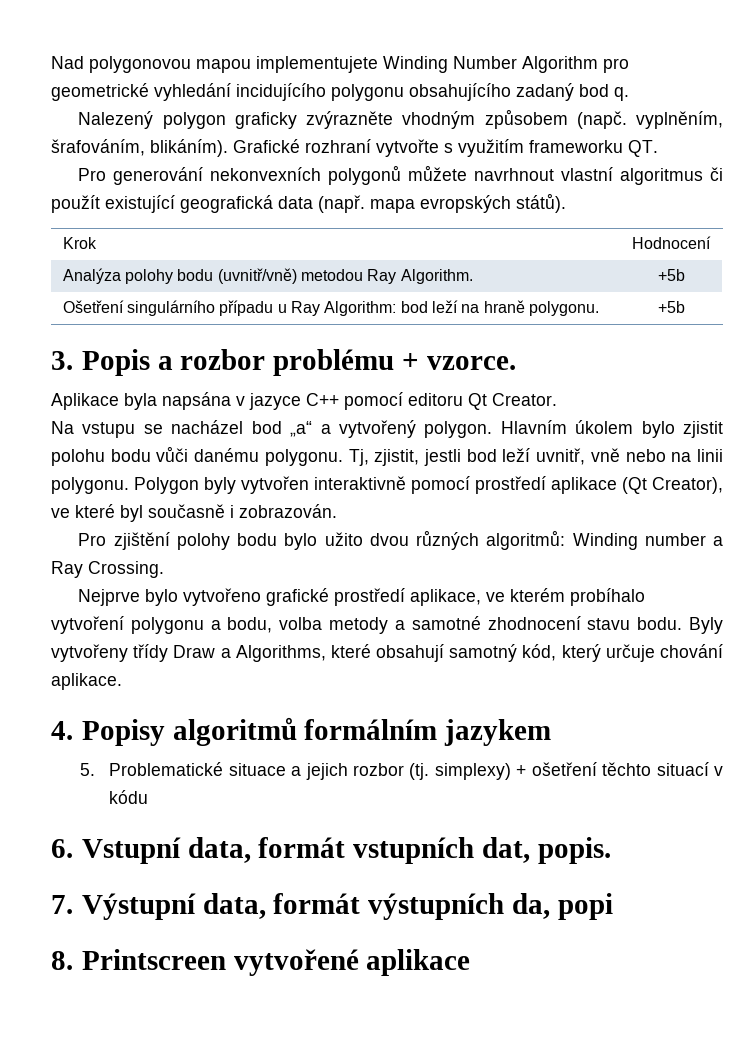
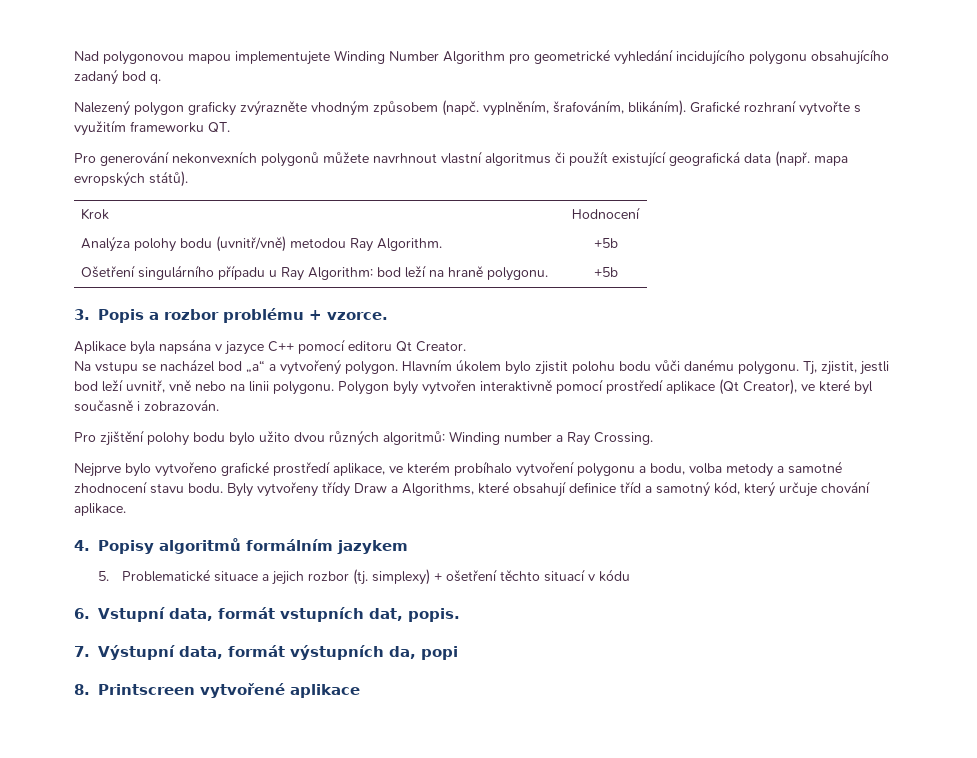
- Byly vytvořeny třídy Draw a Algorithms, které obsahují samotný kód, který určuje chování aplikace.
+ Byly vytvořeny třídy Draw a Algorithms, které obsahují definice tříd a samotný kód, který určuje chování aplikace.

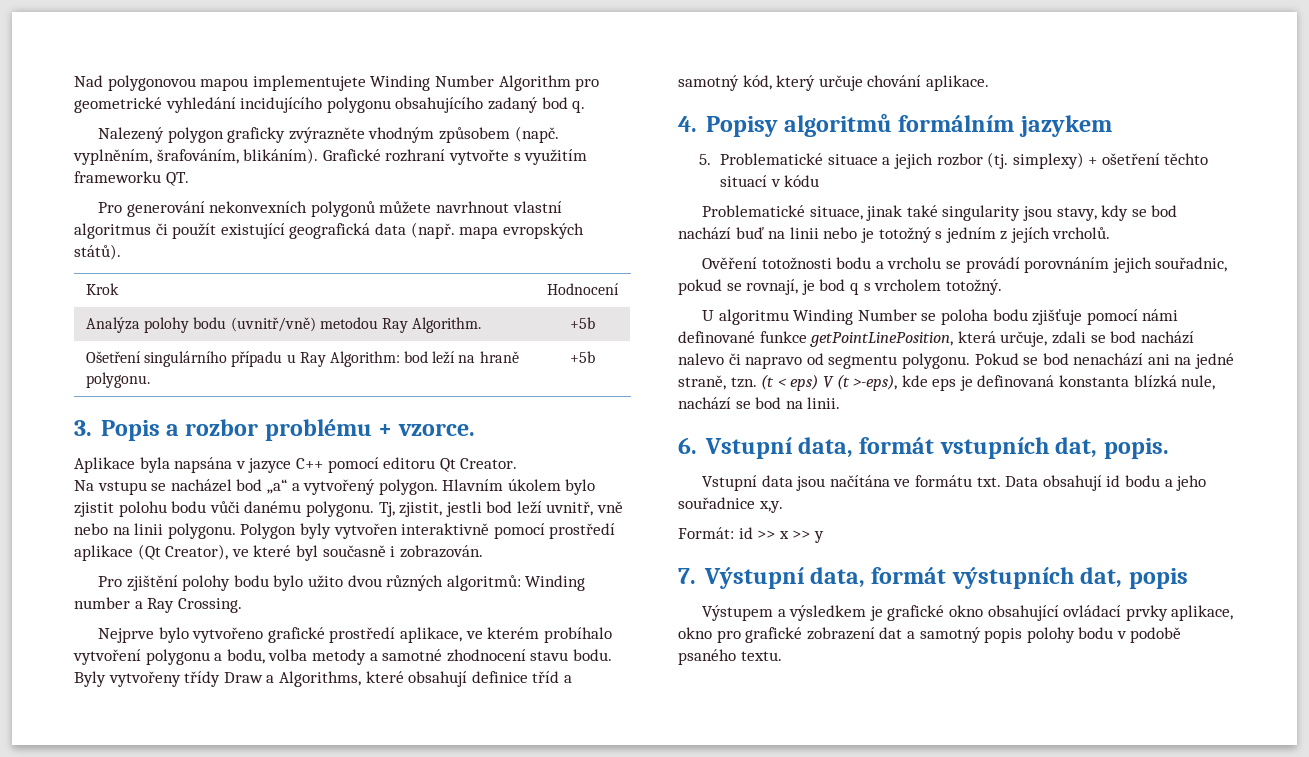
+ Problematické situace, jinak také singularity jsou stavy, kdy se bod nachází buď na linii nebo je totožný s jedním z jejích vrcholů.
+ Ověření totožnosti bodu a vrcholu se provádí porovnáním jejich souřadnic, pokud se rovnají, je bod q s vrcholem totožný.
+ U algoritmu Winding Number se poloha bodu zjišťuje pomocí námi definované funkce getPointLinePosition, která určuje, zdali se bod nachází nalevo či napravo od segmentu polygonu. Pokud se bod nenachází ani na jedné straně, tzn. (t < eps) V (t >-eps), kde eps je definovaná konstanta blízká nule, nachází se bod na linii.
+ Vstupní data jsou načítána ve formátu txt. Data obsahují id bodu a jeho souřadnice x,y.
+ Formát: id >> x >> y
- 7. Výstupní data, formát výstupních da, popi
- 8. Printscreen vytvořené aplikace
+ 7. Výstupní data, formát výstupních dat, popis
+ Výstupem a výsledkem je grafické okno obsahující ovládací prvky aplikace, okno pro grafické zobrazení dat a samotný popis polohy bodu v podobě psaného textu.

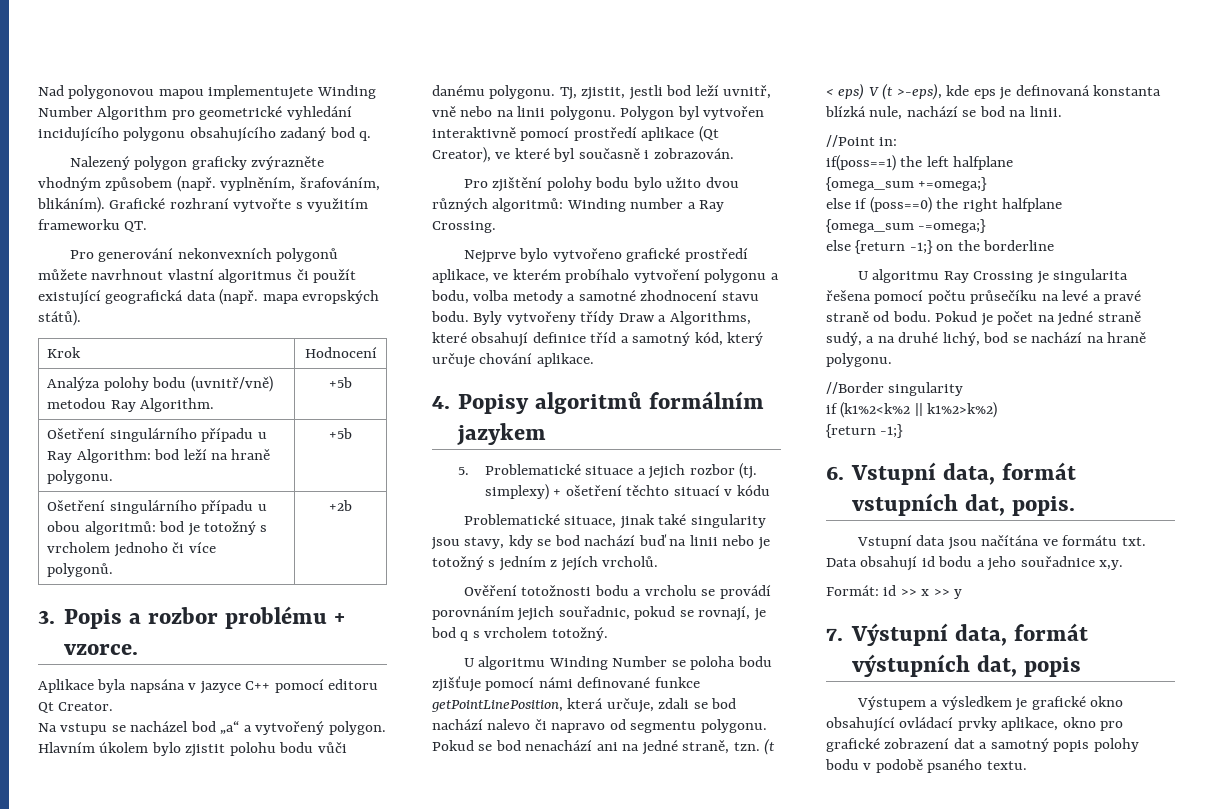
- Nalezený polygon graficky zvýrazněte vhodným způsobem (napč. vyplněním, šrafováním, blikáním).
+ Nalezený polygon graficky zvýrazněte vhodným způsobem (např. vyplněním, šrafováním, blikáním).
+ Ošetření singulárního případu u obou algoritmů: bod je totožný s vrcholem jednoho či více polygonů. | +2b
- Polygon byly vytvořen interaktivně pomocí prostředí aplikace (Qt Creator), ve které byl současně i zobrazován.
+ Polygon byl vytvořen interaktivně pomocí prostředí aplikace (Qt Creator), ve které byl současně i zobrazován.
+ //Point in:
+ if(poss==1) the left halfplane
+ {omega_sum +=omega;}
+ else if (poss==0) the right halfplane
+ {omega_sum -=omega;}
+ else {return -1;} on the borderline
+ U algoritmu Ray Crossing je singularita řešena pomocí počtu průsečíku na levé a pravé straně od bodu. Pokud je počet na jedné straně sudý, a na druhé lichý, bod se nachází na hraně polygonu.
+ //Border singularity
+ if (k1%2<k%2 || k1%2>k%2)
+ {return -1;}

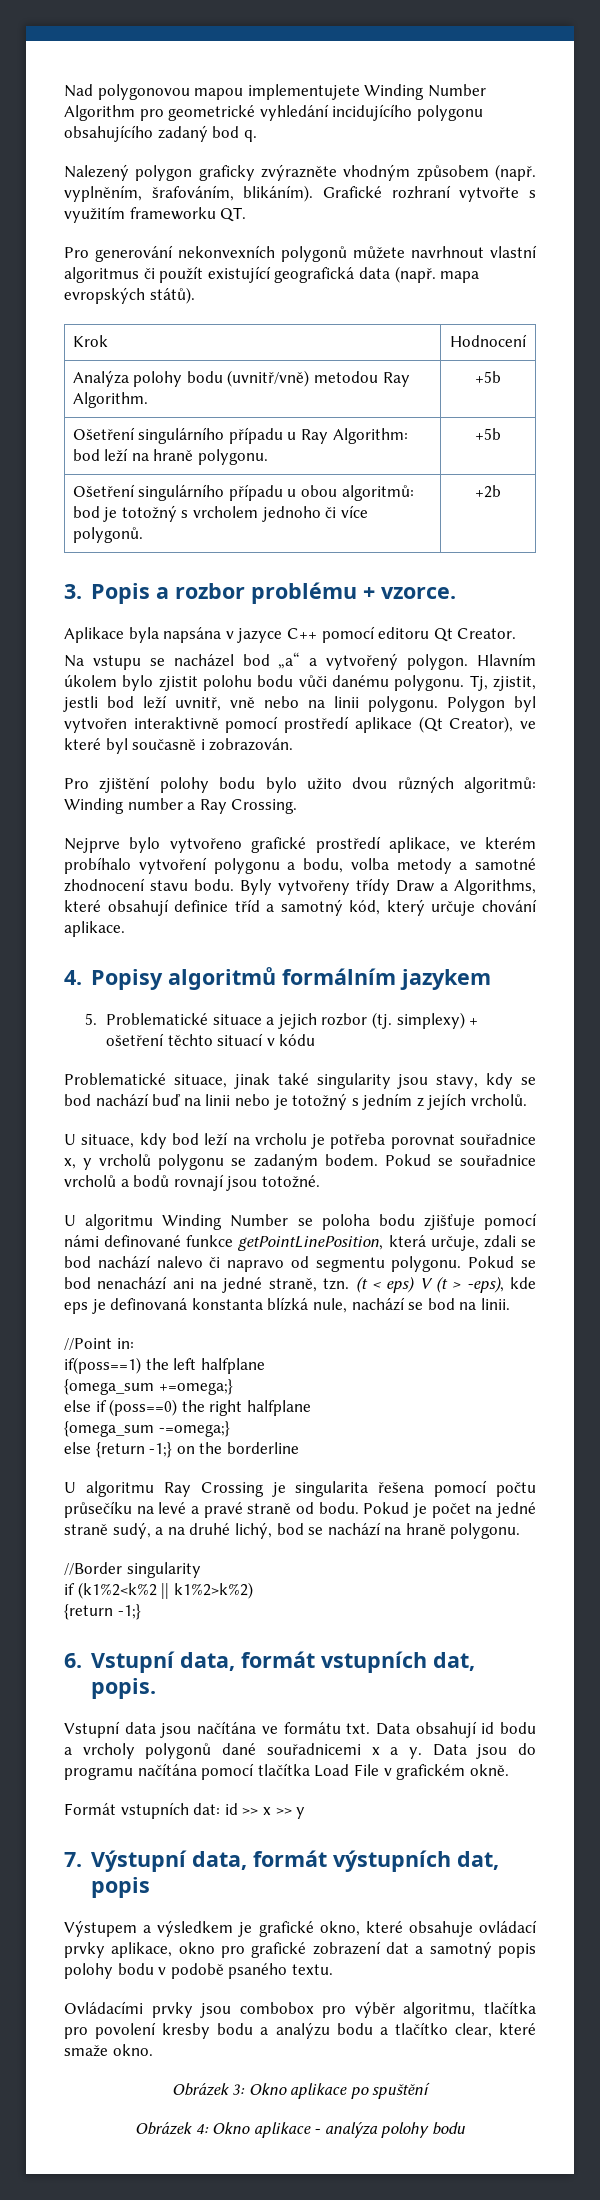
- Ověření totožnosti bodu a vrcholu se provádí porovnáním jejich souřadnic, pokud se rovnají, je bod q s vrcholem totožný.
+ U situace, kdy bod leží na vrcholu je potřeba porovnat souřadnice x, y vrcholů polygonu se zadaným bodem. Pokud se souřadnice vrcholů a bodů rovnají jsou totožné.
- (t < eps) V (t >-eps), kde eps je definovaná konstanta blízká nule, nachází se bod na linii.
+ (t < eps) V (t > -eps), kde eps je definovaná konstanta blízká nule, nachází se bod na linii.
- Data obsahují id bodu a jeho souřadnice x,y.
- Formát: id >> x >> y
+ Data obsahují id bodu a vrcholy polygonů dané souřadnicemi x a y. Data jsou do programu načítána pomocí tlačítka Load File v grafickém okně.
+ Formát vstupních dat: id >> x >> y
- Výstupem a výsledkem je grafické okno obsahující ovládací prvky aplikace, okno pro grafické zobrazení dat a samotný popis polohy bodu v podobě psaného textu.
+ Výstupem a výsledkem je grafické okno, které obsahuje ovládací prvky aplikace, okno pro grafické zobrazení dat a samotný popis polohy bodu v podobě psaného textu.
+ Ovládacími prvky jsou combobox pro výběr algoritmu, tlačítka pro povolení kresby bodu a analýzu bodu a tlačítko clear, které smaže okno.
+ Obrázek 3: Okno aplikace po spuštění
+ Obrázek 4: Okno aplikace - analýza polohy bodu

